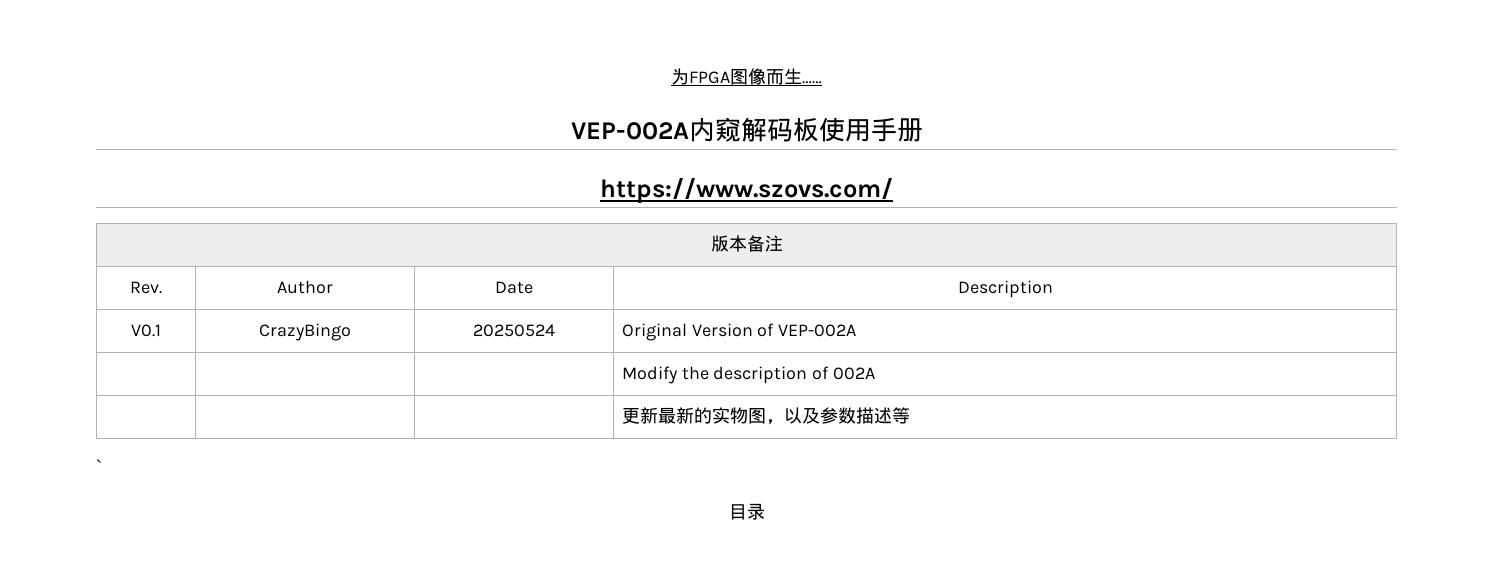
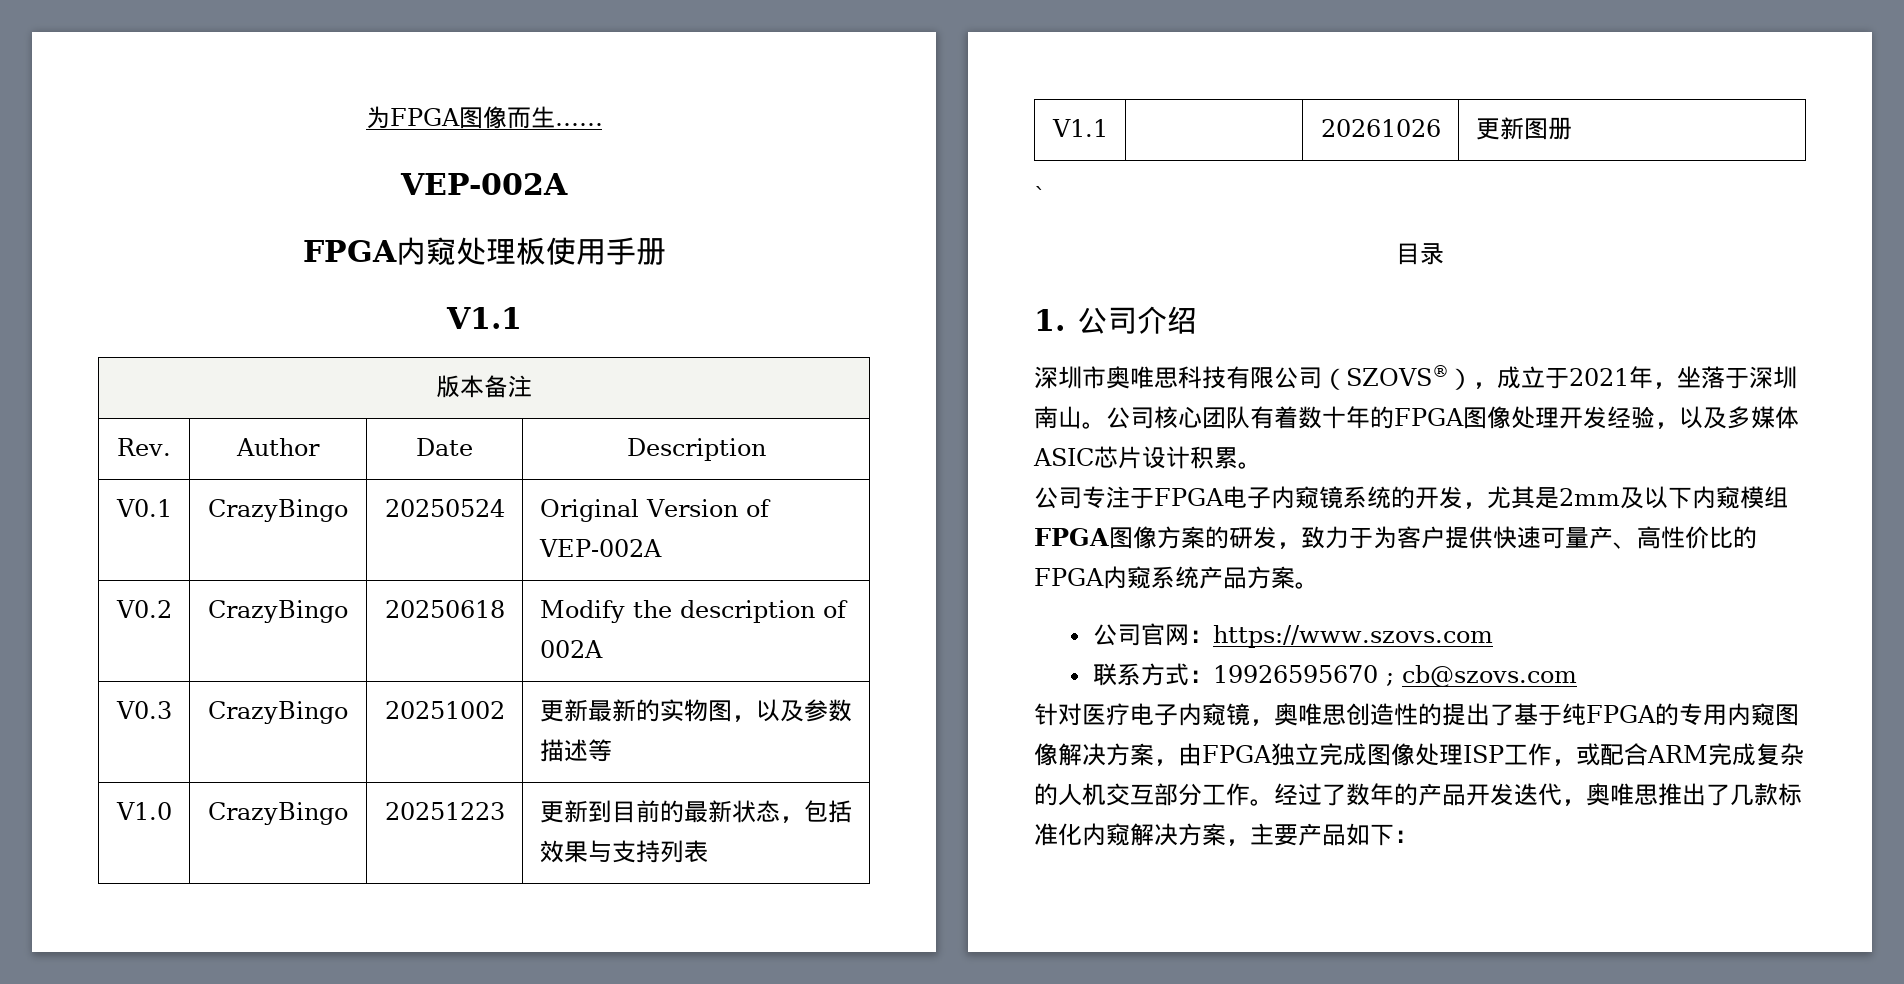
  为FPGA图像而生……
- VEP-002A内窥解码板使用手册
- https://www.szovs.com/
+ VEP-002A
+ FPGA内窥处理板使用手册
+ V1.1
- | | | Modify the description of 002A
+ V0.2 | CrazyBingo | 20250618 | Modify the description of 002A
- | | | 更新最新的实物图，以及参数描述等
+ V0.3 | CrazyBingo | 20251002 | 更新最新的实物图，以及参数描述等
+ V1.0 | CrazyBingo | 20251223 | 更新到目前的最新状态，包括效果与支持列表
+ V1.1 | | 20261026 | 更新图册
  `
  目录
+ 1.公司介绍
+ 深圳市奥唯思科技有限公司（SZOVS®），成立于2021年，坐落于深圳南山。公司核心团队有着数十年的FPGA图像处理开发经验，以及多媒体ASIC芯片设计积累。
+ 公司专注于FPGA电子内窥镜系统的开发，尤其是2mm及以下内窥模组FPGA图像方案的研发，致力于为客户提供快速可量产、高性价比的FPGA内窥系统产品方案。
+ 公司官网：https://www.szovs.com
+ 联系方式：19926595670 ; cb@szovs.com
+ 针对医疗电子内窥镜，奥唯思创造性的提出了基于纯FPGA的专用内窥图像解决方案，由FPGA独立完成图像处理ISP工作，或配合ARM完成复杂的人机交互部分工作。经过了数年的产品开发迭代，奥唯思推出了几款标准化内窥解决方案，主要产品如下：

